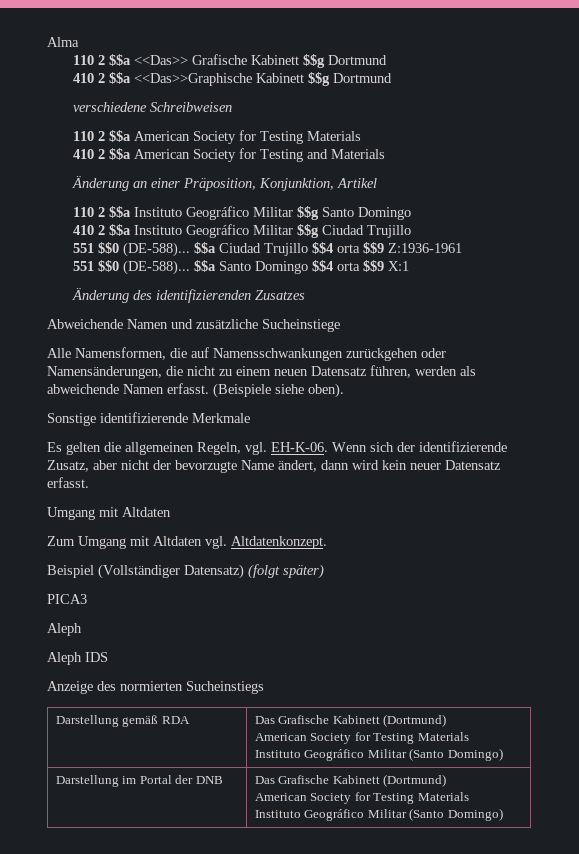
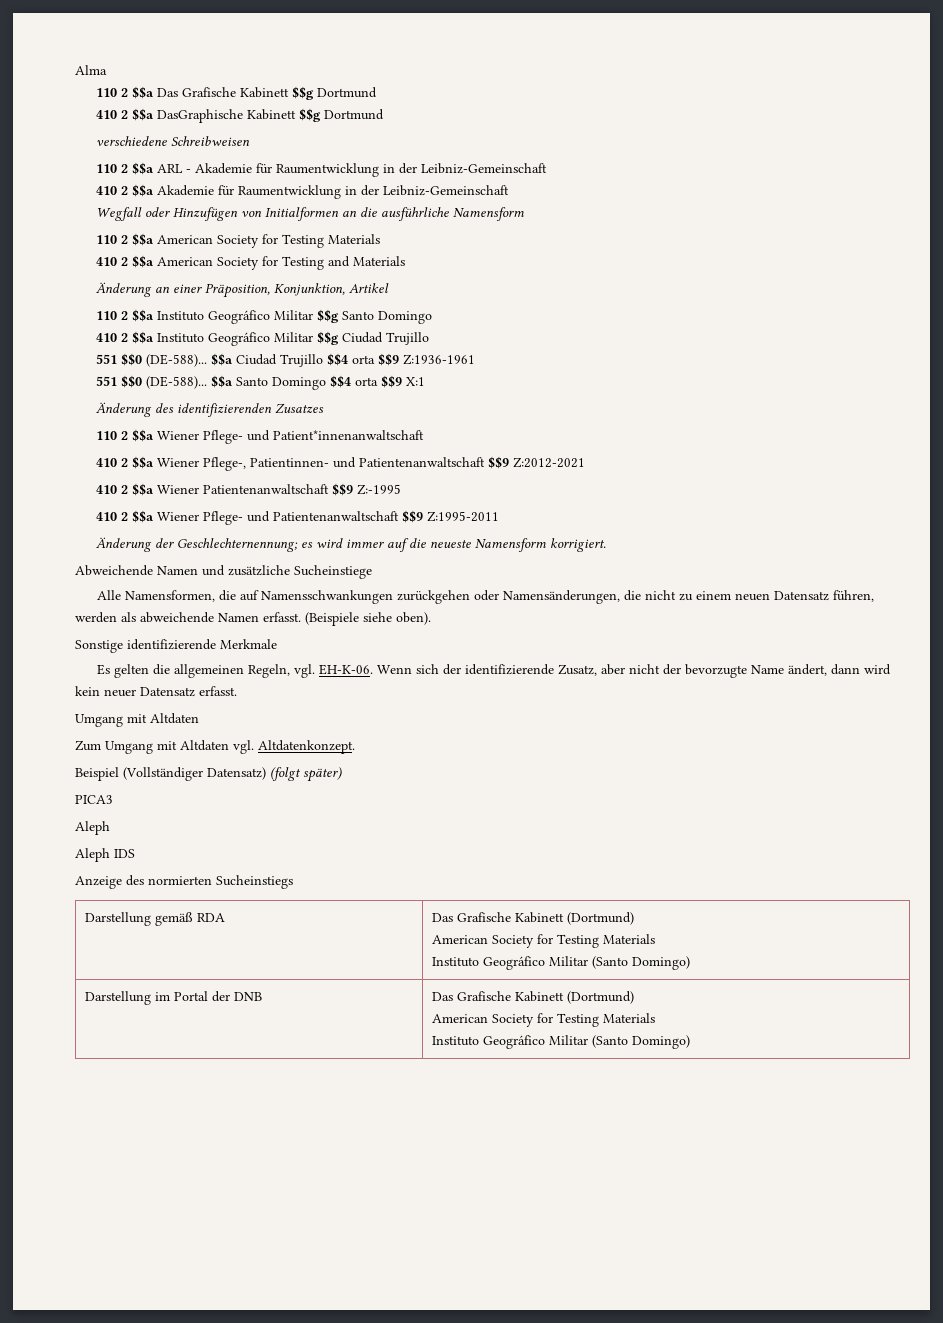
- 110 2 $$a <<Das>> Grafische Kabinett $$g Dortmund
+ 110 2 $$a Das Grafische Kabinett $$g Dortmund
- 410 2 $$a <<Das>>Graphische Kabinett $$g Dortmund
+ 410 2 $$a DasGraphische Kabinett $$g Dortmund
+ 110 2 $$a ARL - Akademie für Raumentwicklung in der Leibniz-Gemeinschaft
+ 410 2 $$a Akademie für Raumentwicklung in der Leibniz-Gemeinschaft
+ Wegfall oder Hinzufügen von Initialformen an die ausführliche Namensform
+ 110 2 $$a Wiener Pflege- und Patient*innenanwaltschaft
+ 410 2 $$a Wiener Pflege-, Patientinnen- und Patientenanwaltschaft $$9 Z:2012-2021
+ 410 2 $$a Wiener Patientenanwaltschaft $$9 Z:-1995
+ 410 2 $$a Wiener Pflege- und Patientenanwaltschaft $$9 Z:1995-2011
+ Änderung der Geschlechternennung; es wird immer auf die neueste Namensform korrigiert.

